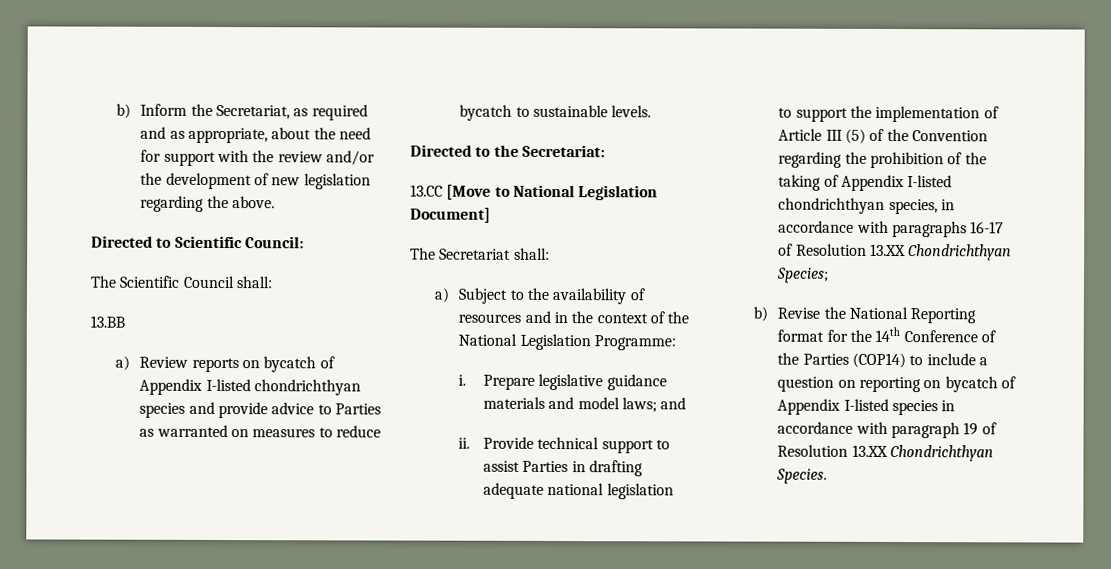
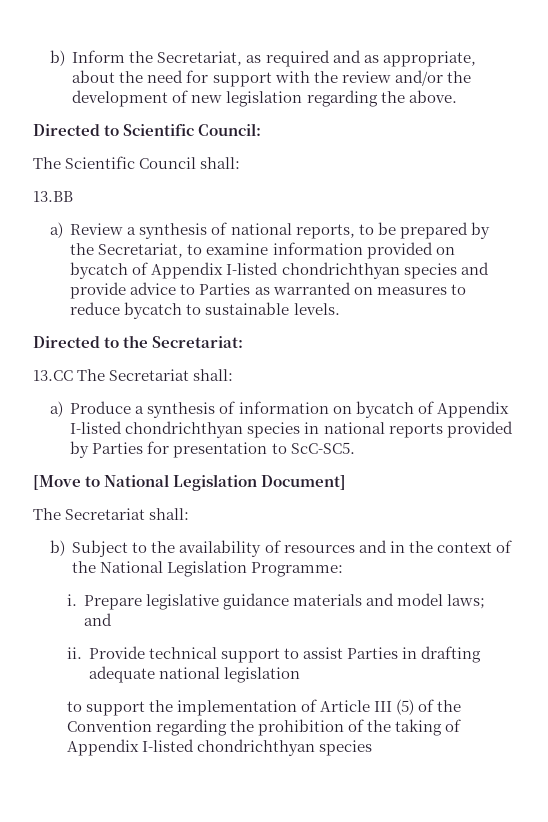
- a) Review reports on bycatch of Appendix I-listed chondrichthyan species and provide advice to Parties as warranted on measures to reduce bycatch to sustainable levels.
+ a) Review a synthesis of national reports, to be prepared by the Secretariat, to examine information provided on bycatch of Appendix I-listed chondrichthyan species and provide advice to Parties as warranted on measures to reduce bycatch to sustainable levels.
- 13.CC [Move to National Legislation Document]
+ 13.CC The Secretariat shall:
+ a) Produce a synthesis of information on bycatch of Appendix I-listed chondrichthyan species in national reports provided by Parties for presentation to ScC-SC5.
+ [Move to National Legislation Document]
- a) Subject to the availability of resources and in the context of the National Legislation Programme:
+ b) Subject to the availability of resources and in the context of the National Legislation Programme:
- to support the implementation of Article III (5) of the Convention regarding the prohibition of the taking of Appendix I-listed chondrichthyan species, in accordance with paragraphs 16-17 of Resolution 13.XX Chondrichthyan Species;
- b) Revise the National Reporting format for the 14th Conference of the Parties (COP14) to include a question on reporting on bycatch of Appendix I-listed species in accordance with paragraph 19 of Resolution 13.XX Chondrichthyan Species.
+ to support the implementation of Article III (5) of the Convention regarding the prohibition of the taking of Appendix I-listed chondrichthyan species

